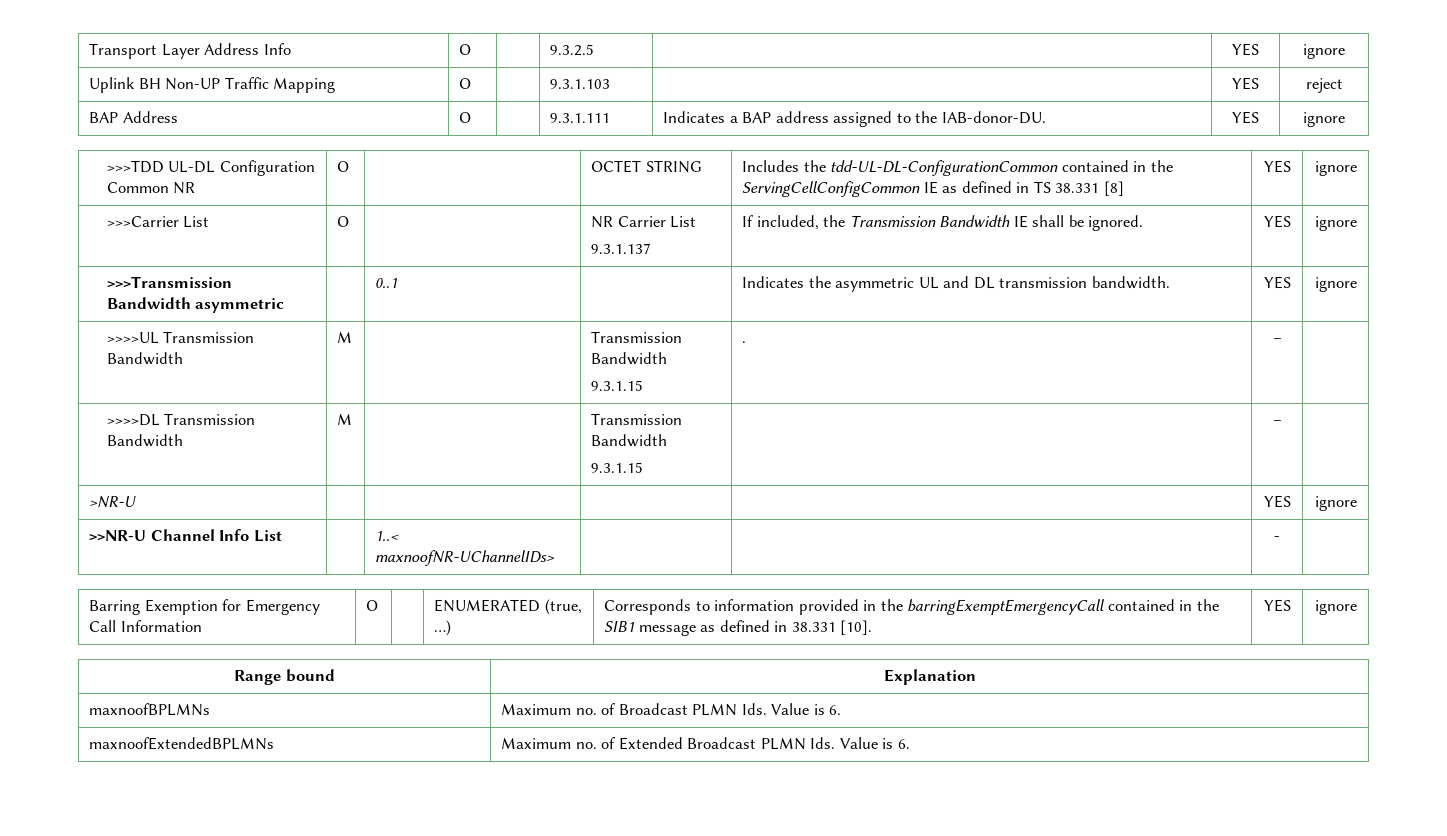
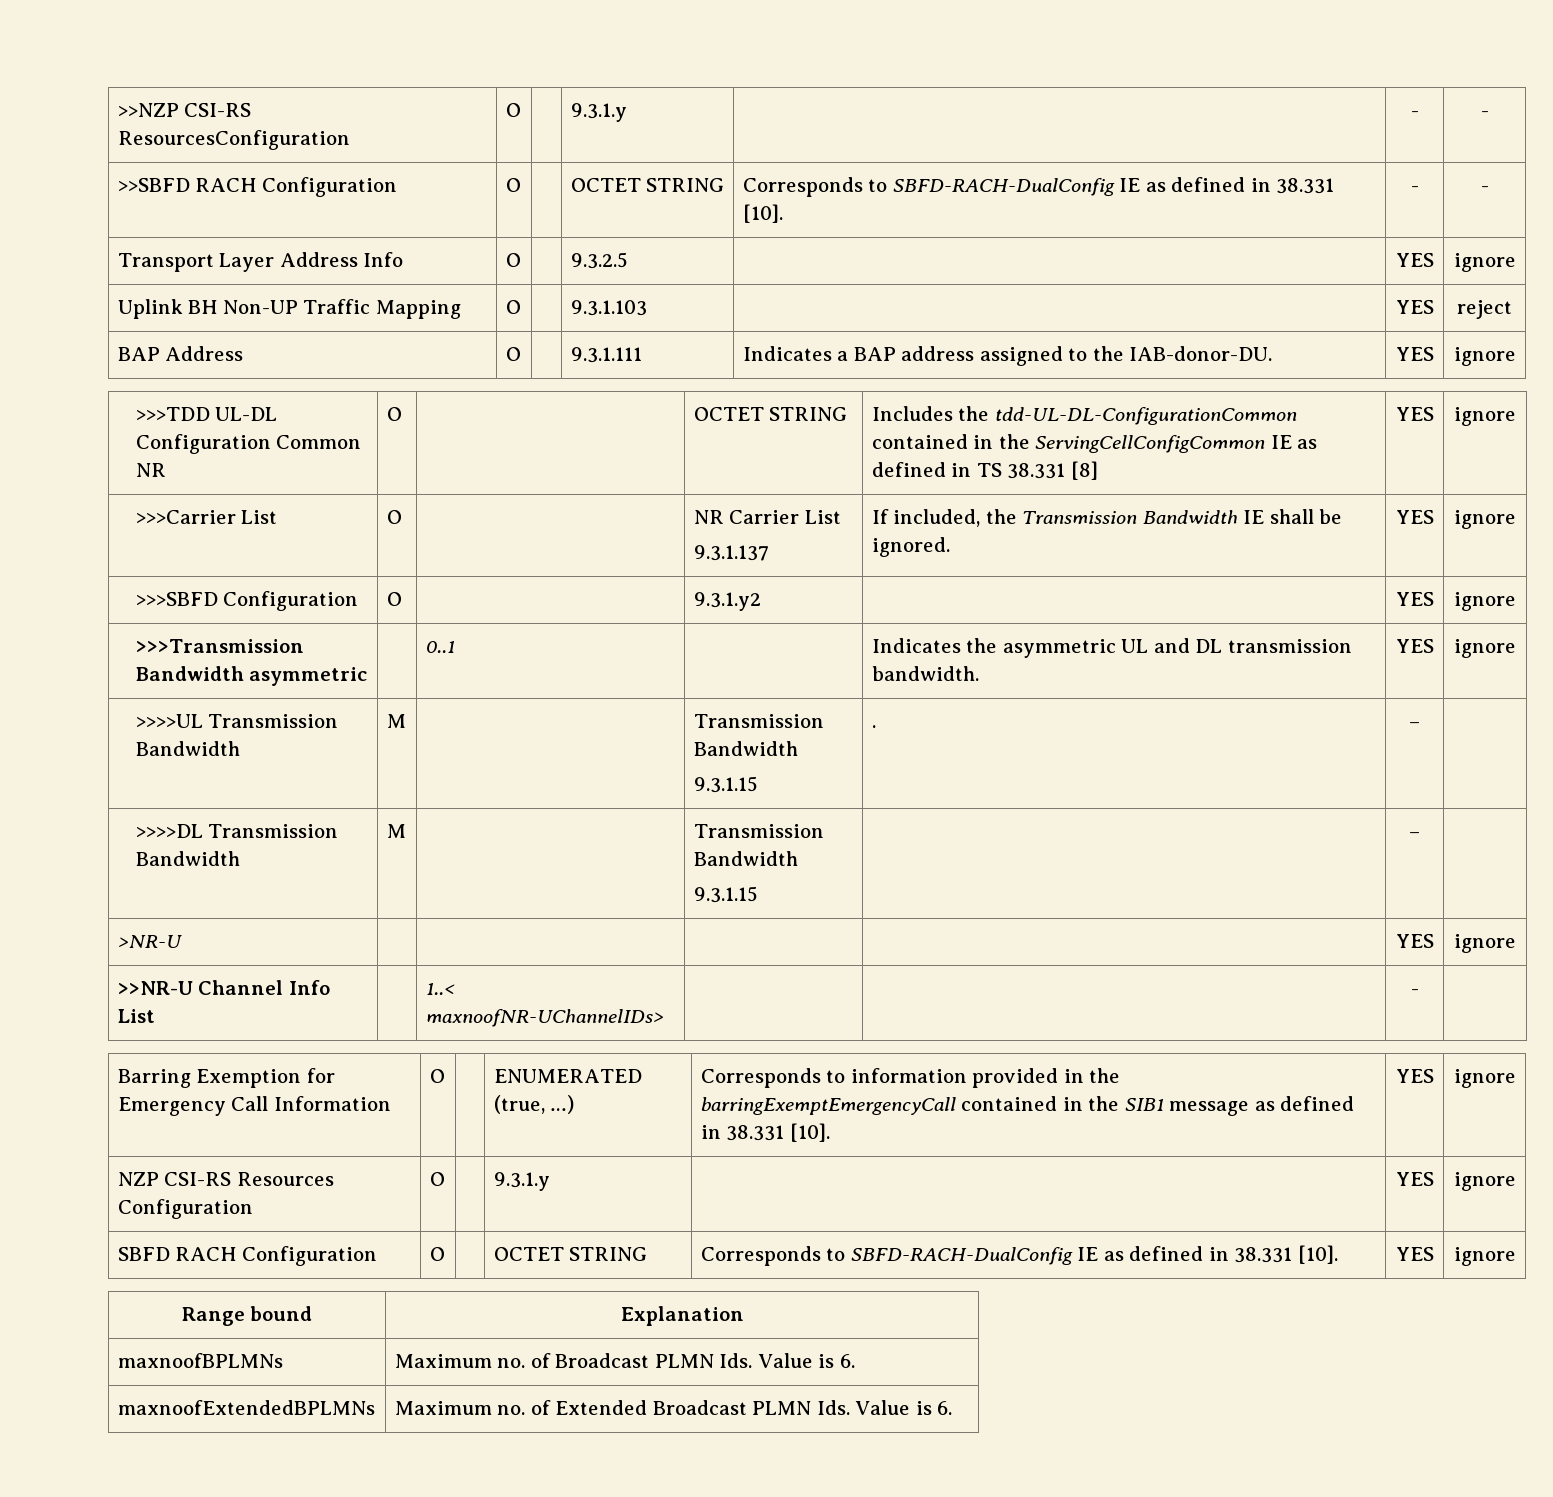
+ >>NZP CSI-RS ResourcesConfiguration | O | | 9.3.1.y | | - | -
+ >>SBFD RACH Configuration | O | | OCTET STRING | Corresponds to SBFD-RACH-DualConfig IE as defined in 38.331 [10]. | - | -
+ >>>SBFD Configuration | O | | 9.3.1.y2 | | YES | ignore
+ NZP CSI-RS Resources Configuration | O | | 9.3.1.y | | YES | ignore
+ SBFD RACH Configuration | O | | OCTET STRING | Corresponds to SBFD-RACH-DualConfig IE as defined in 38.331 [10]. | YES | ignore

